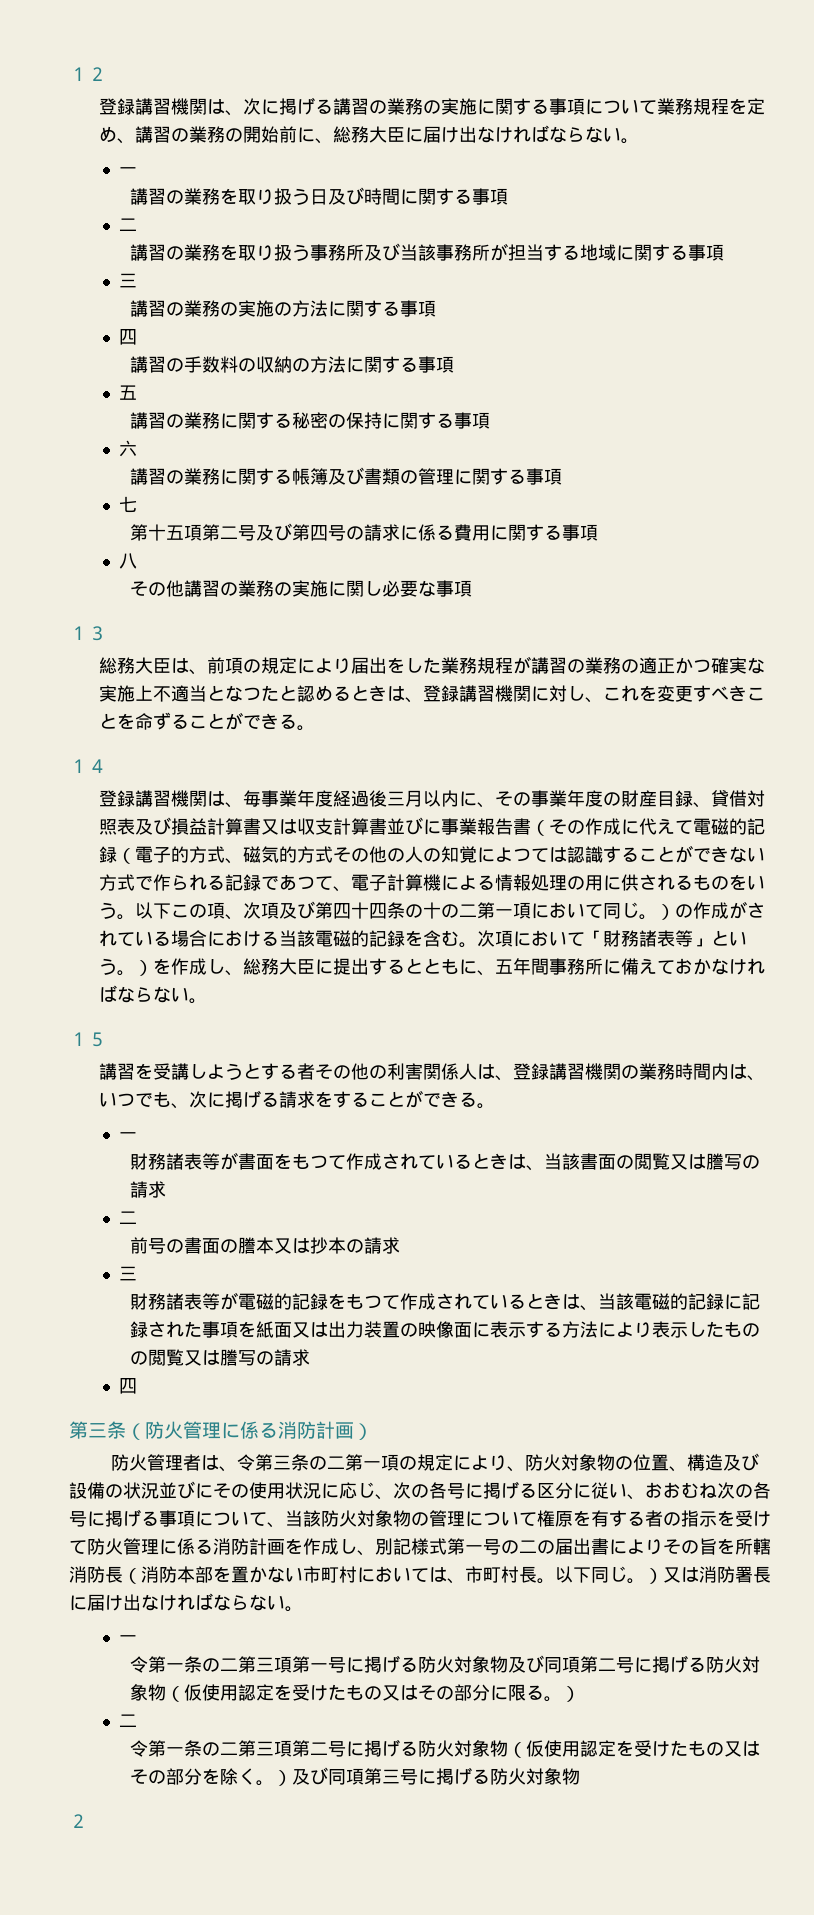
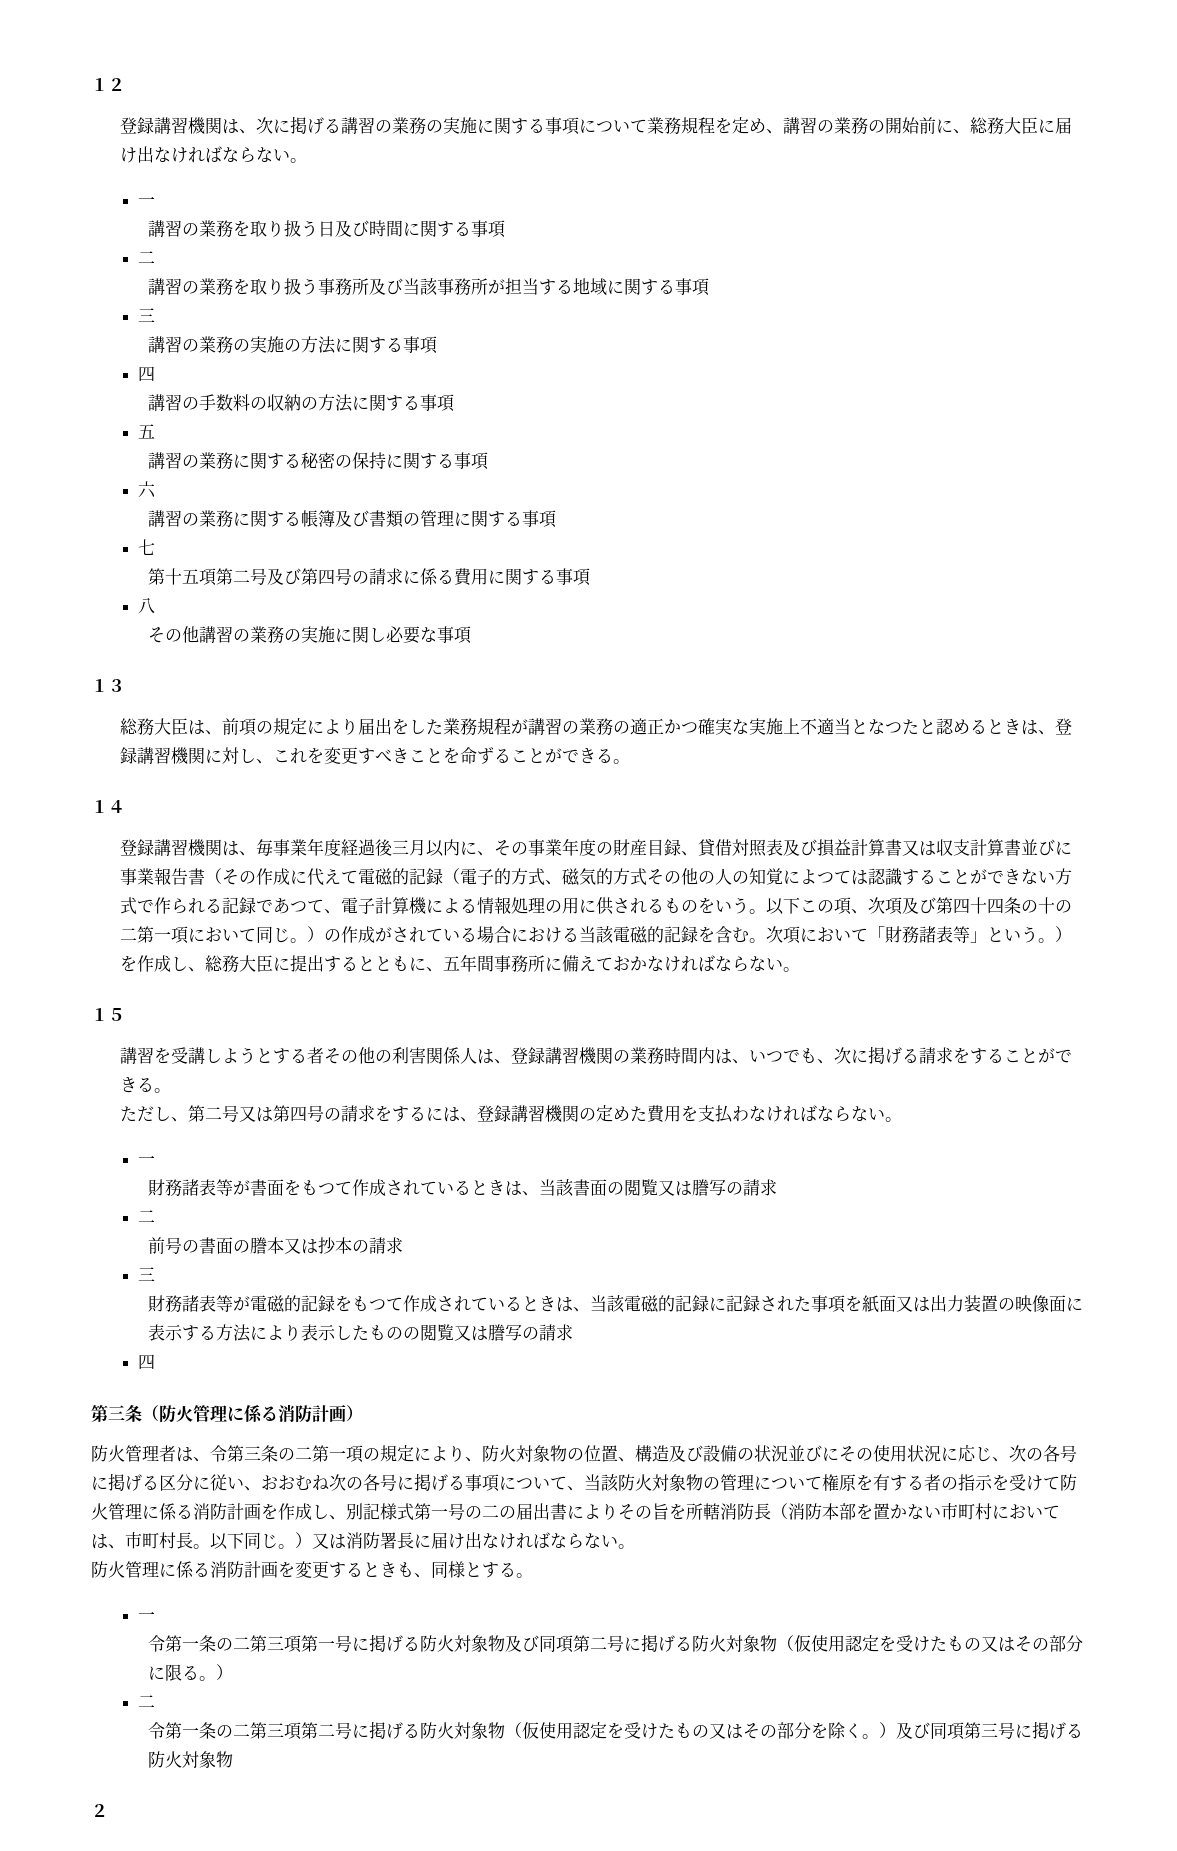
+ ただし、第二号又は第四号の請求をするには、登録講習機関の定めた費用を支払わなければならない。
+ 防火管理に係る消防計画を変更するときも、同様とする。

